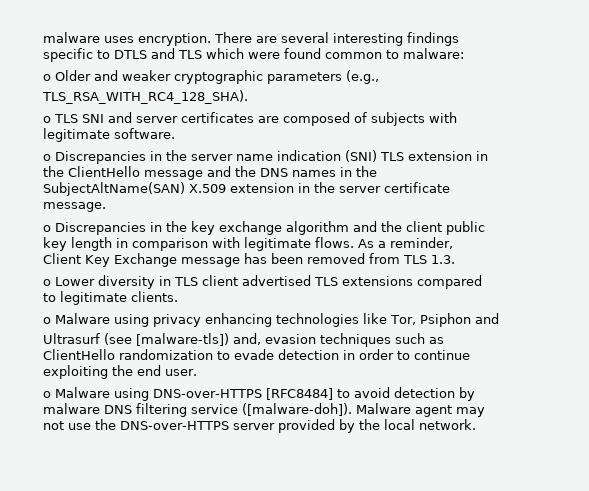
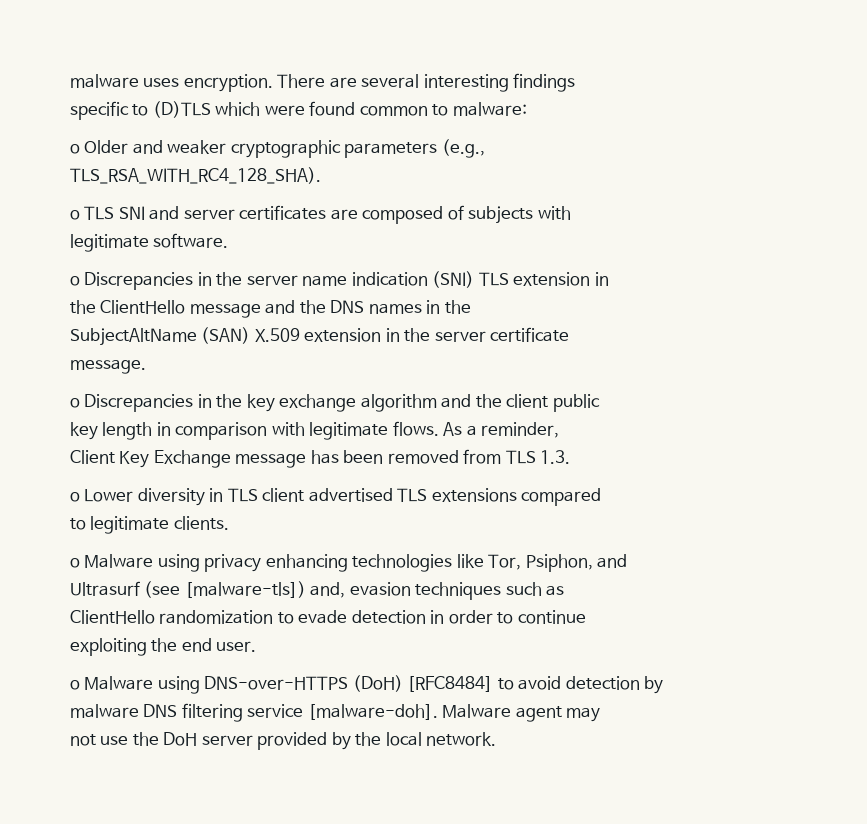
- specific to DTLS and TLS which were found common to malware:
+ specific to (D)TLS which were found common to malware:
- SubjectAltName(SAN) X.509 extension in the server certificate
+ SubjectAltName (SAN) X.509 extension in the server certificate
- o Malware using privacy enhancing technologies like Tor, Psiphon and
+ o Malware using privacy enhancing technologies like Tor, Psiphon, and
- o Malware using DNS-over-HTTPS [RFC8484] to avoid detection by
+ o Malware using DNS-over-HTTPS (DoH) [RFC8484] to avoid detection by
- malware DNS filtering service ([malware-doh]).
+ malware DNS filtering service [malware-doh].
- not use the DNS-over-HTTPS server provided by the local network.
+ not use the DoH server provided by the local network.

